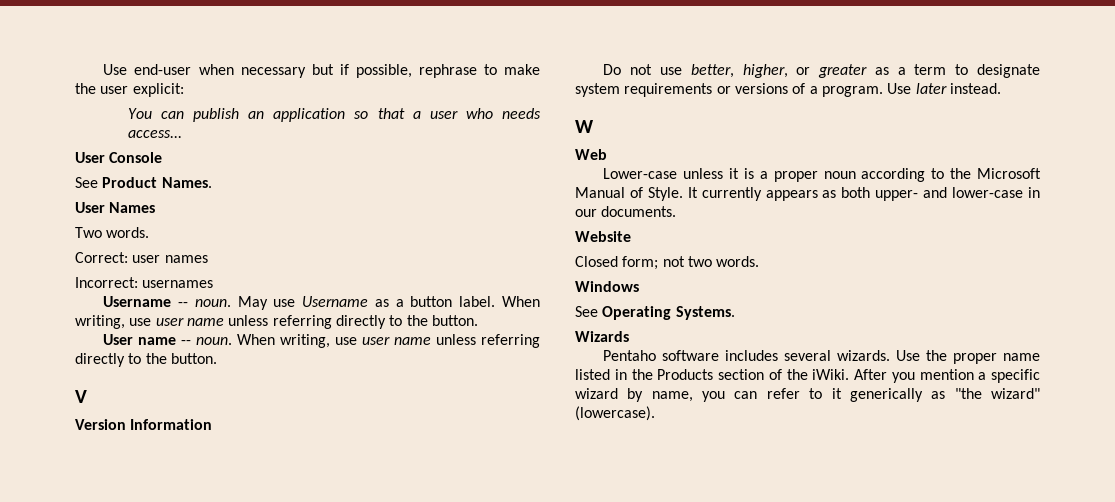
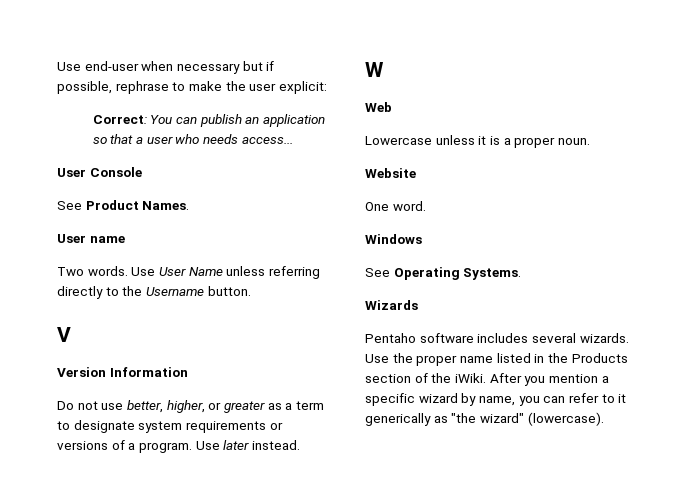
- You can publish an application so that a user who needs access...
+ Correct: You can publish an application so that a user who needs access...
- User Names
+ User name
- Two words.
- Correct: user names
- Incorrect: usernames
- Username -- noun. May use Username as a button label. When writing, use user name unless referring directly to the button.
- User name -- noun. When writing, use user name unless referring directly to the button.
+ Two words. Use User Name unless referring directly to the Username button.
- Lower-case unless it is a proper noun according to the Microsoft Manual of Style. It currently appears as both upper- and lower-case in our documents.
+ Lowercase unless it is a proper noun.
  Website
- Closed form; not two words.
+ One word.

